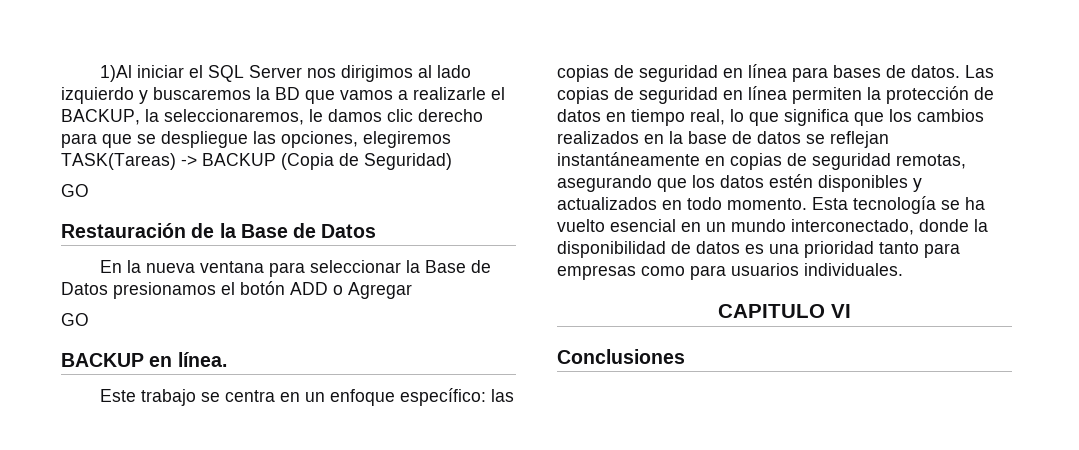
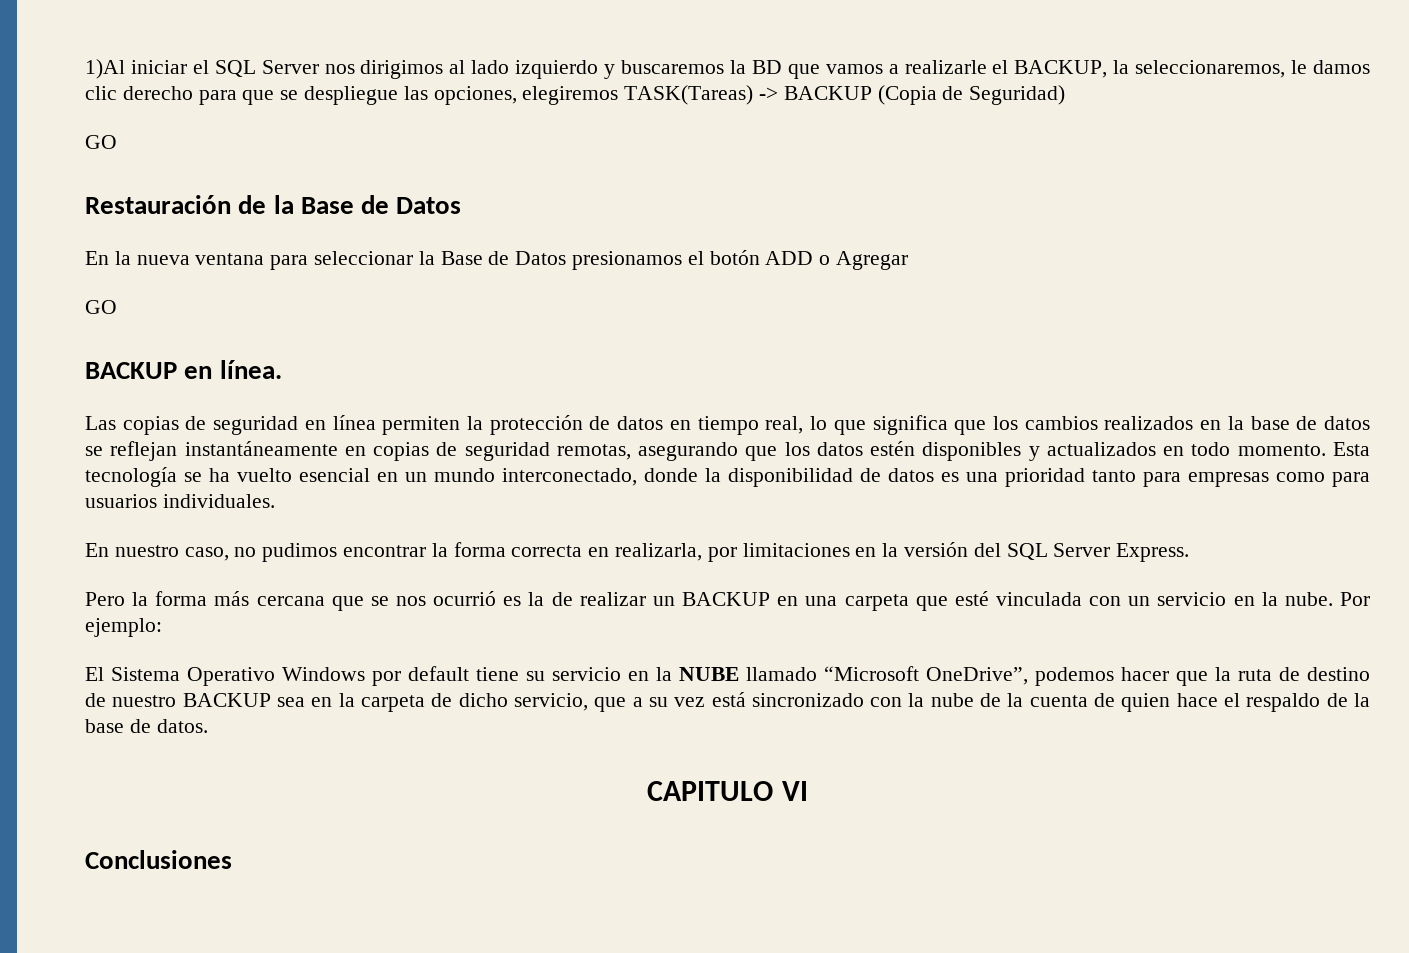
- Este trabajo se centra en un enfoque específico: las copias de seguridad en línea para bases de datos.
+ En nuestro caso, no pudimos encontrar la forma correcta en realizarla, por limitaciones en la versión del SQL Server Express.
+ Pero la forma más cercana que se nos ocurrió es la de realizar un BACKUP en una carpeta que esté vinculada con un servicio en la nube. Por ejemplo:
+ El Sistema Operativo Windows por default tiene su servicio en la NUBE llamado “Microsoft OneDrive”, podemos hacer que la ruta de destino de nuestro BACKUP sea en la carpeta de dicho servicio, que a su vez está sincronizado con la nube de la cuenta de quien hace el respaldo de la base de datos.

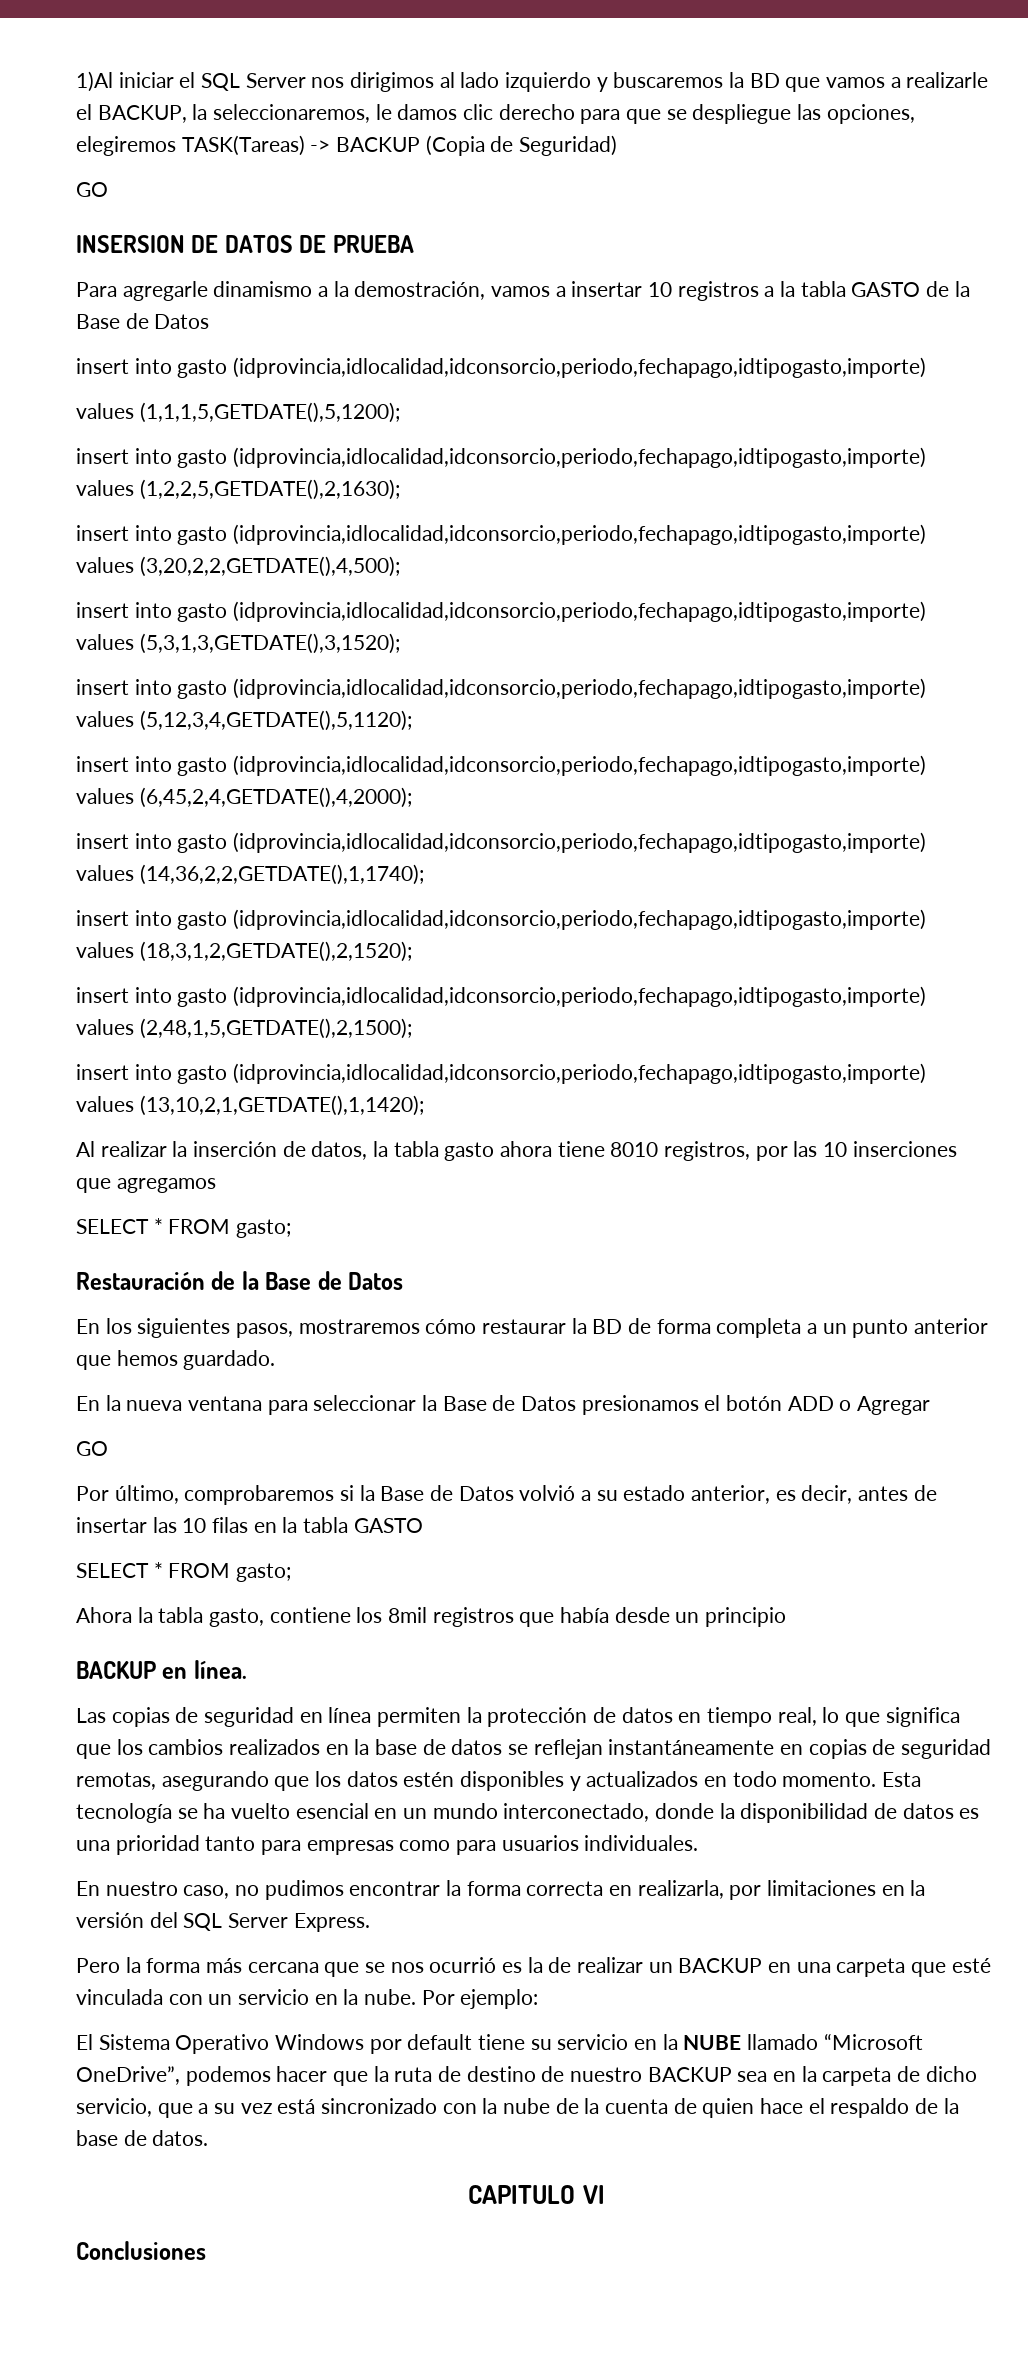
+ INSERSION DE DATOS DE PRUEBA
+ Para agregarle dinamismo a la demostración, vamos a insertar 10 registros a la tabla GASTO de la Base de Datos
+ insert into gasto (idprovincia,idlocalidad,idconsorcio,periodo,fechapago,idtipogasto,importe)
+ values (1,1,1,5,GETDATE(),5,1200);
+ insert into gasto (idprovincia,idlocalidad,idconsorcio,periodo,fechapago,idtipogasto,importe)
+ values (1,2,2,5,GETDATE(),2,1630);
+ insert into gasto (idprovincia,idlocalidad,idconsorcio,periodo,fechapago,idtipogasto,importe)
+ values (3,20,2,2,GETDATE(),4,500);
+ insert into gasto (idprovincia,idlocalidad,idconsorcio,periodo,fechapago,idtipogasto,importe)
+ values (5,3,1,3,GETDATE(),3,1520);
+ insert into gasto (idprovincia,idlocalidad,idconsorcio,periodo,fechapago,idtipogasto,importe)
+ values (5,12,3,4,GETDATE(),5,1120);
+ insert into gasto (idprovincia,idlocalidad,idconsorcio,periodo,fechapago,idtipogasto,importe)
+ values (6,45,2,4,GETDATE(),4,2000);
+ insert into gasto (idprovincia,idlocalidad,idconsorcio,periodo,fechapago,idtipogasto,importe)
+ values (14,36,2,2,GETDATE(),1,1740);
+ insert into gasto (idprovincia,idlocalidad,idconsorcio,periodo,fechapago,idtipogasto,importe)
+ values (18,3,1,2,GETDATE(),2,1520);
+ insert into gasto (idprovincia,idlocalidad,idconsorcio,periodo,fechapago,idtipogasto,importe)
+ values (2,48,1,5,GETDATE(),2,1500);
+ insert into gasto (idprovincia,idlocalidad,idconsorcio,periodo,fechapago,idtipogasto,importe)
+ values (13,10,2,1,GETDATE(),1,1420);
+ Al realizar la inserción de datos, la tabla gasto ahora tiene 8010 registros, por las 10 inserciones que agregamos
+ SELECT * FROM gasto;
+ En los siguientes pasos, mostraremos cómo restaurar la BD de forma completa a un punto anterior que hemos guardado.
+ Por último, comprobaremos si la Base de Datos volvió a su estado anterior, es decir, antes de insertar las 10 filas en la tabla GASTO
+ SELECT * FROM gasto;
+ Ahora la tabla gasto, contiene los 8mil registros que había desde un principio

